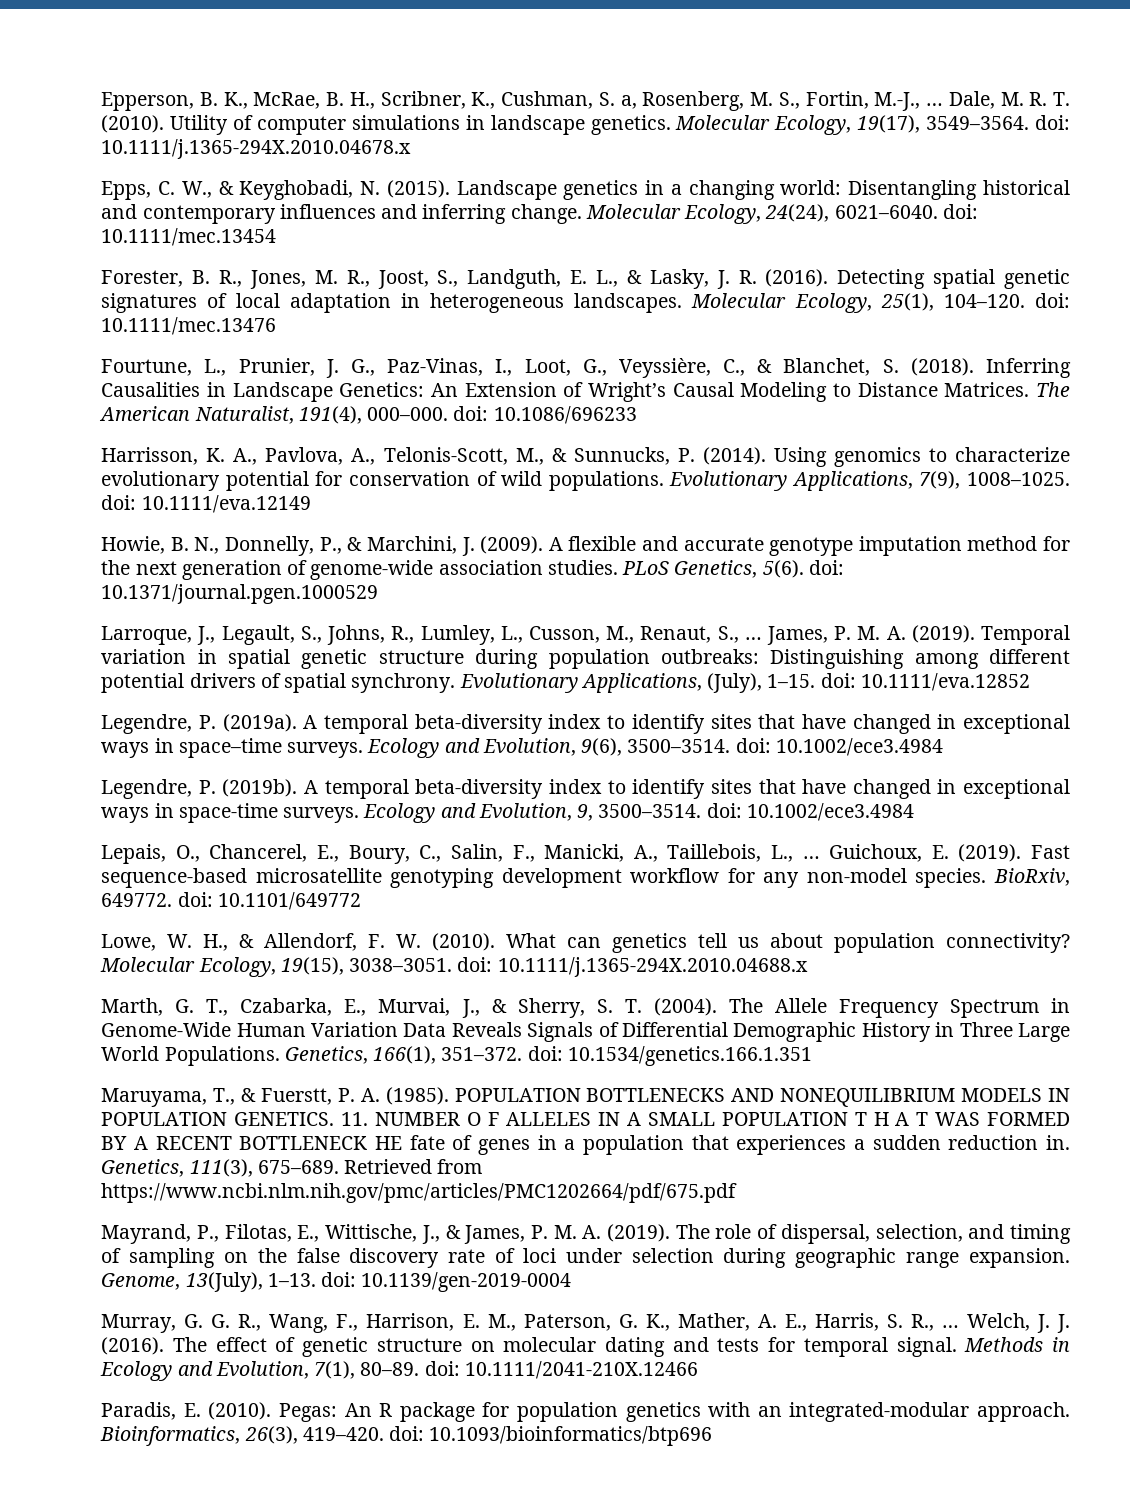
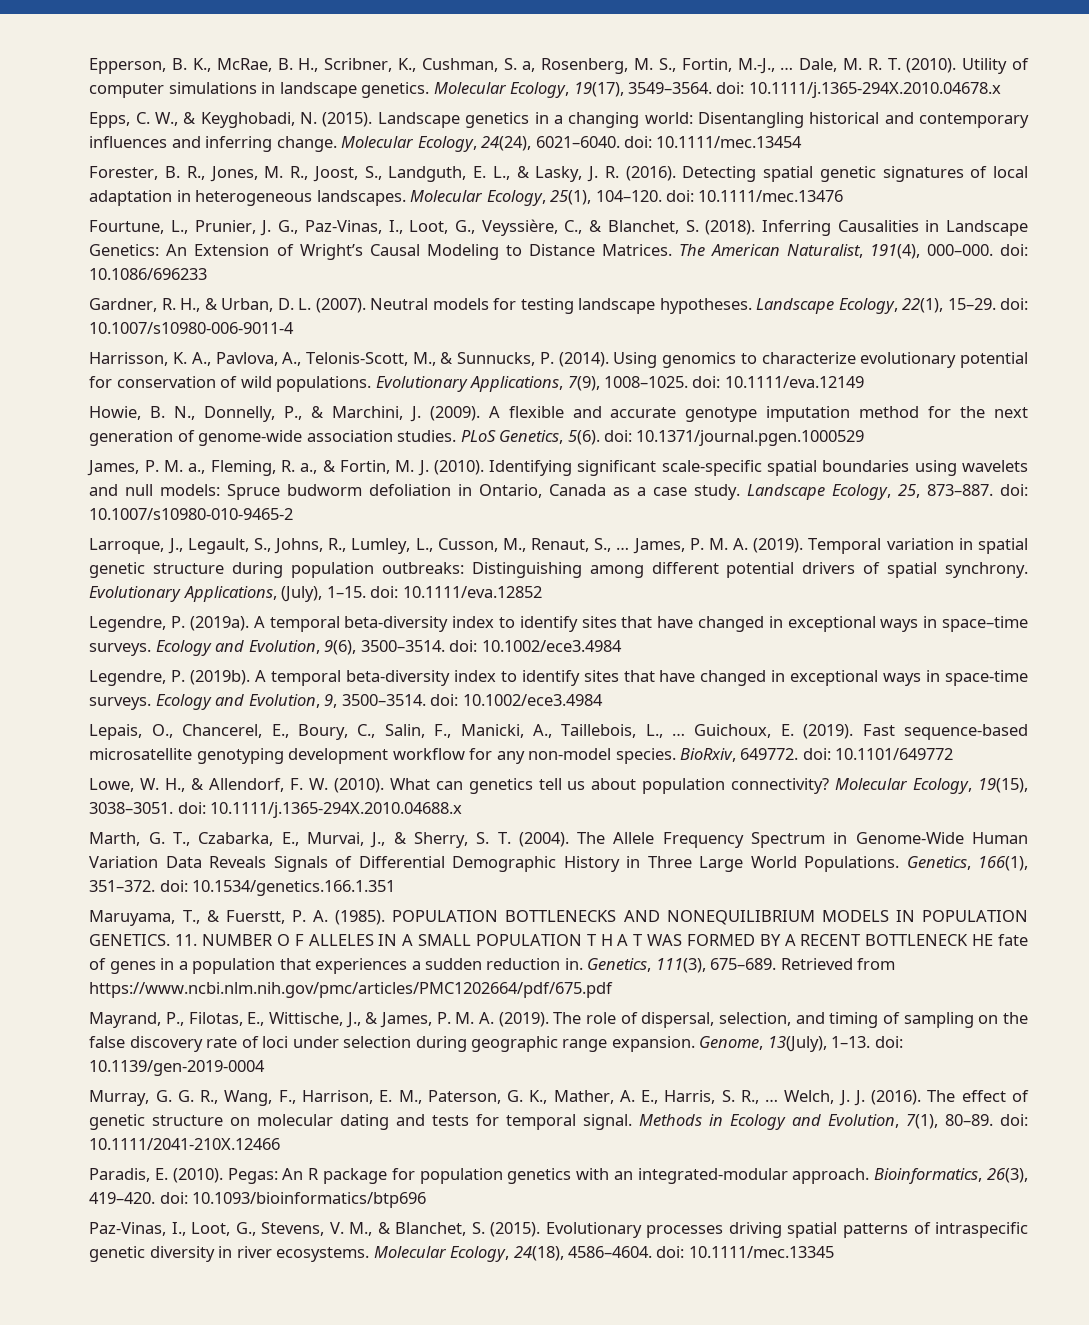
+ Gardner, R. H., & Urban, D. L. (2007). Neutral models for testing landscape hypotheses. Landscape Ecology, 22(1), 15–29. doi: 10.1007/s10980-006-9011-4
+ James, P. M. a., Fleming, R. a., & Fortin, M. J. (2010). Identifying significant scale-specific spatial boundaries using wavelets and null models: Spruce budworm defoliation in Ontario, Canada as a case study. Landscape Ecology, 25, 873–887. doi: 10.1007/s10980-010-9465-2
+ Paz-Vinas, I., Loot, G., Stevens, V. M., & Blanchet, S. (2015). Evolutionary processes driving spatial patterns of intraspecific genetic diversity in river ecosystems. Molecular Ecology, 24(18), 4586–4604. doi: 10.1111/mec.13345

